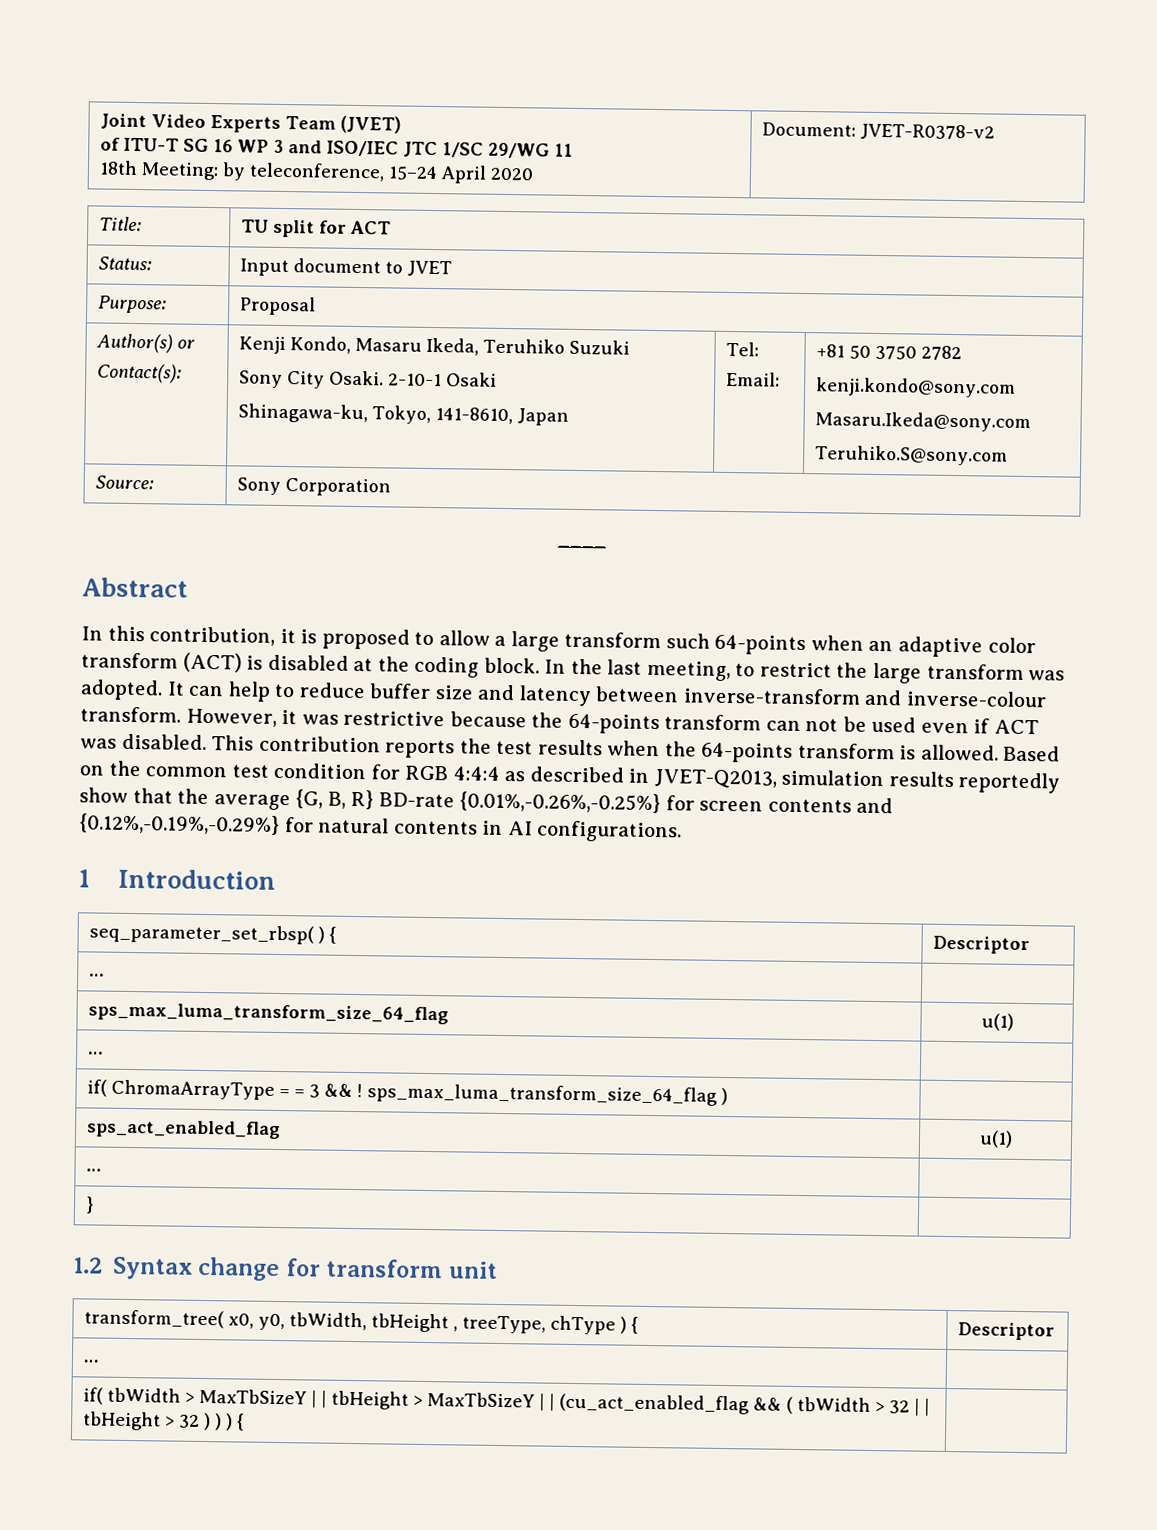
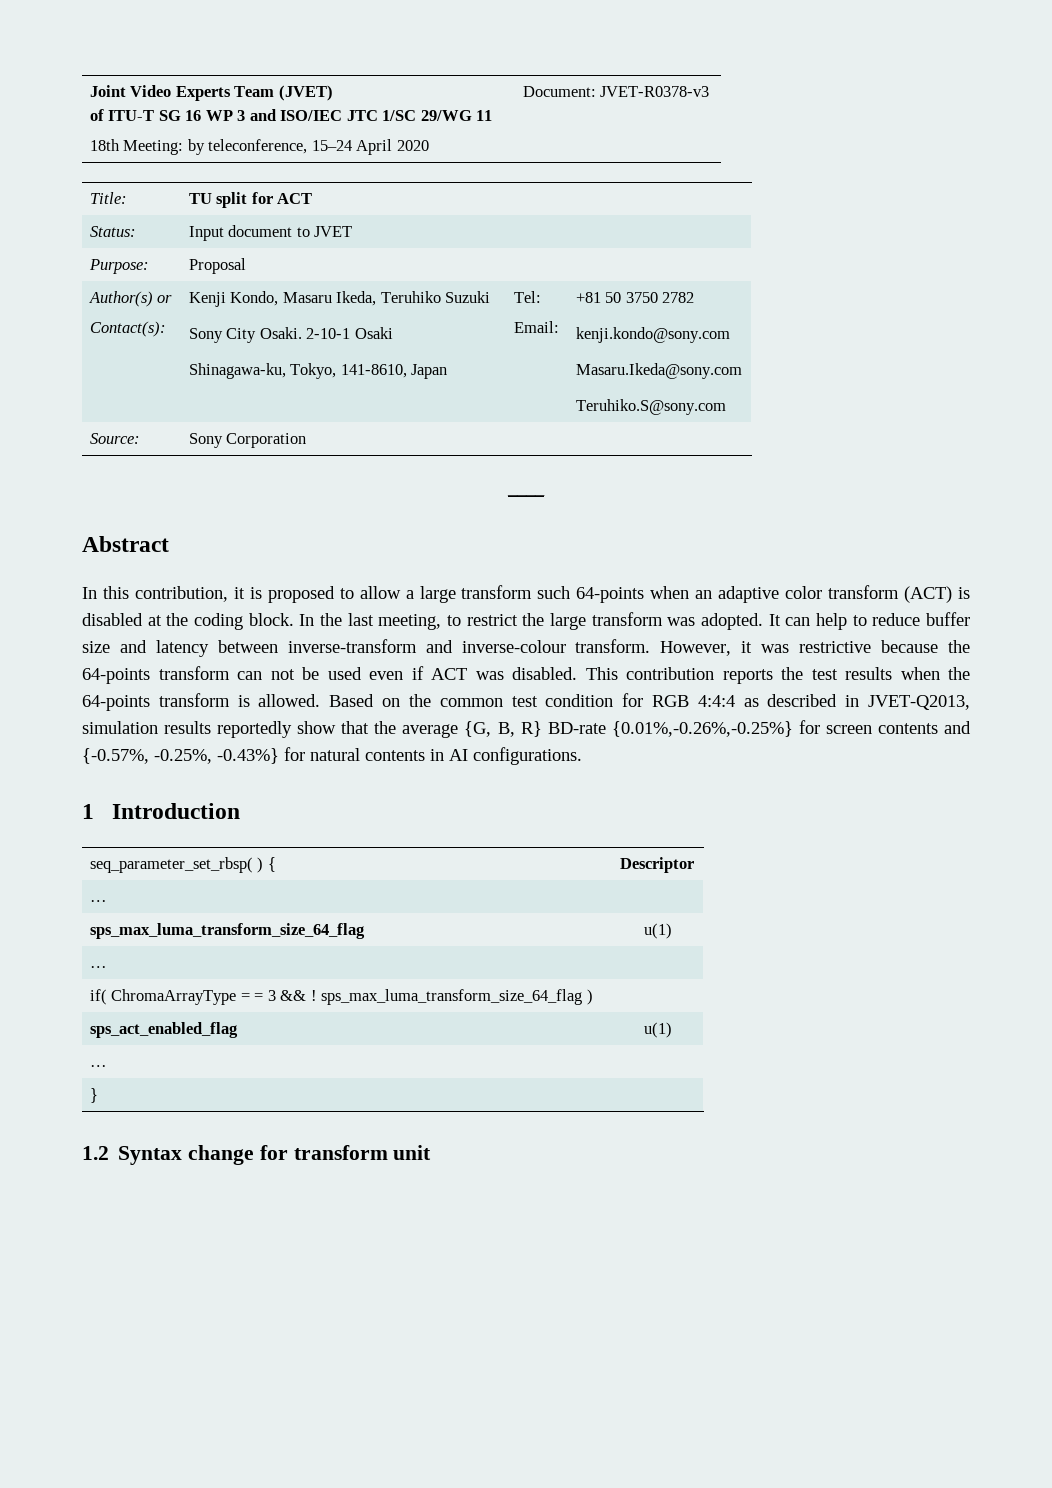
  Joint Video Experts Team (JVET)
  of ITU-T SG 16 WP 3 and ISO/IEC JTC 1/SC 29/WG 11
- 18th Meeting: by teleconference, 15–24 April 2020 | Document: JVET-R0378-v2
+ 18th Meeting: by teleconference, 15–24 April 2020 | Document: JVET-R0378-v3
- Based on the common test condition for RGB 4:4:4 as described in JVET-Q2013, simulation results reportedly show that the average {G, B, R} BD-rate {0.01%,-0.26%,-0.25%} for screen contents and {0.12%,-0.19%,-0.29%} for natural contents in AI configurations.
+ Based on the common test condition for RGB 4:4:4 as described in JVET-Q2013, simulation results reportedly show that the average {G, B, R} BD-rate {0.01%,-0.26%,-0.25%} for screen contents and {-0.57%, -0.25%, -0.43%} for natural contents in AI configurations.
- transform_tree( x0, y0, tbWidth, tbHeight , treeType, chType ) { | Descriptor
- … |
- if( tbWidth > MaxTbSizeY | | tbHeight > MaxTbSizeY | | (cu_act_enabled_flag && ( tbWidth > 32 | | tbHeight > 32 ) ) ) { |

